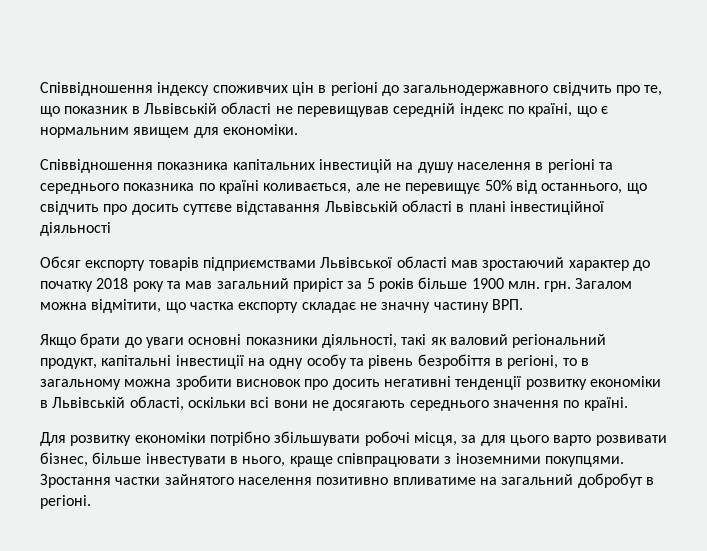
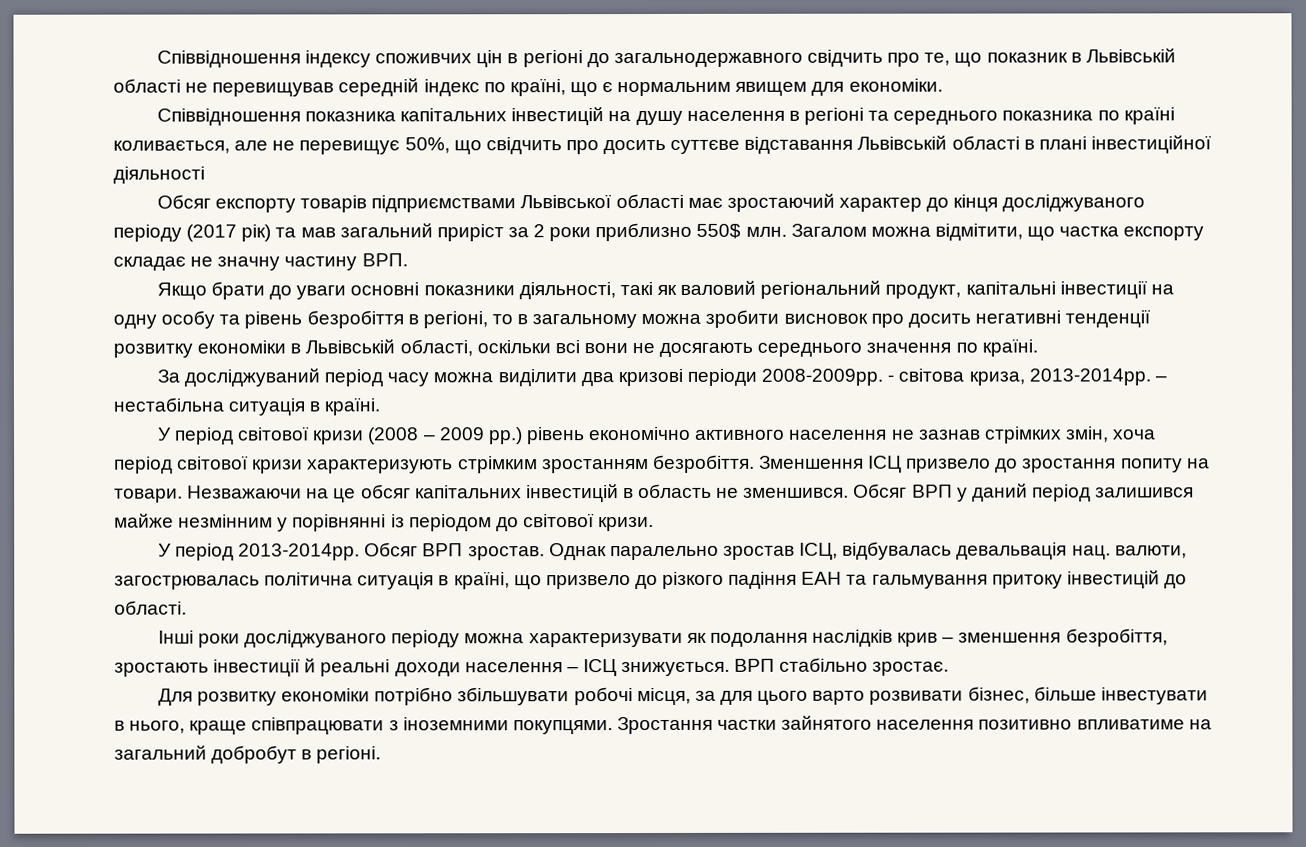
- Співвідношення показника капітальних інвестицій на душу населення в регіоні та середнього показника по країні коливається, але не перевищує 50% від останнього, що свідчить про досить суттєве відставання Львівській області в плані інвестиційної діяльності
+ Співвідношення показника капітальних інвестицій на душу населення в регіоні та середнього показника по країні коливається, але не перевищує 50%, що свідчить про досить суттєве відставання Львівській області в плані інвестиційної діяльності
- Обсяг експорту товарів підприємствами Львівської області мав зростаючий характер до початку 2018 року та мав загальний приріст за 5 років більше 1900 млн. грн. Загалом можна відмітити, що частка експорту складає не значну частину ВРП.
+ Обсяг експорту товарів підприємствами Львівської області має зростаючий характер до кінця досліджуваного періоду (2017 рік) та мав загальний приріст за 2 роки приблизно 550$ млн. Загалом можна відмітити, що частка експорту складає не значну частину ВРП.
+ За досліджуваний період часу можна виділити два кризові періоди 2008-2009рр. - світова криза, 2013-2014рр. – нестабільна ситуація в країні.
+ У період світової кризи (2008 – 2009 рр.) рівень економічно активного населення не зазнав стрімких змін, хоча період світової кризи характеризують стрімким зростанням безробіття. Зменшення ІСЦ призвело до зростання попиту на товари. Незважаючи на це обсяг капітальних інвестицій в область не зменшився. Обсяг ВРП у даний період залишився майже незмінним у порівнянні із періодом до світової кризи.
+ У період 2013-2014рр. Обсяг ВРП зростав. Однак паралельно зростав ІСЦ, відбувалась девальвація нац. валюти, загострювалась політична ситуація в країні, що призвело до різкого падіння ЕАН та гальмування притоку інвестицій до області.
+ Інші роки досліджуваного періоду можна характеризувати як подолання наслідків крив – зменшення безробіття, зростають інвестиції й реальні доходи населення – ІСЦ знижується. ВРП стабільно зростає.

